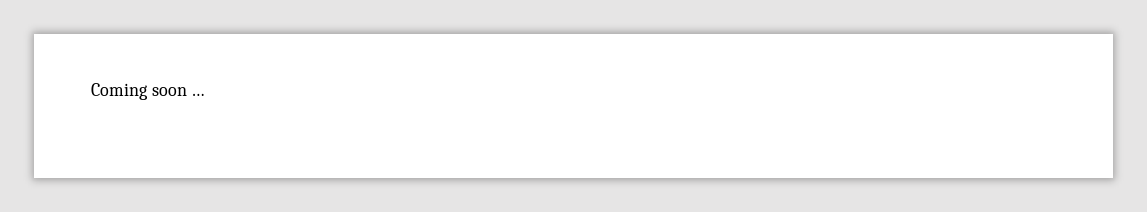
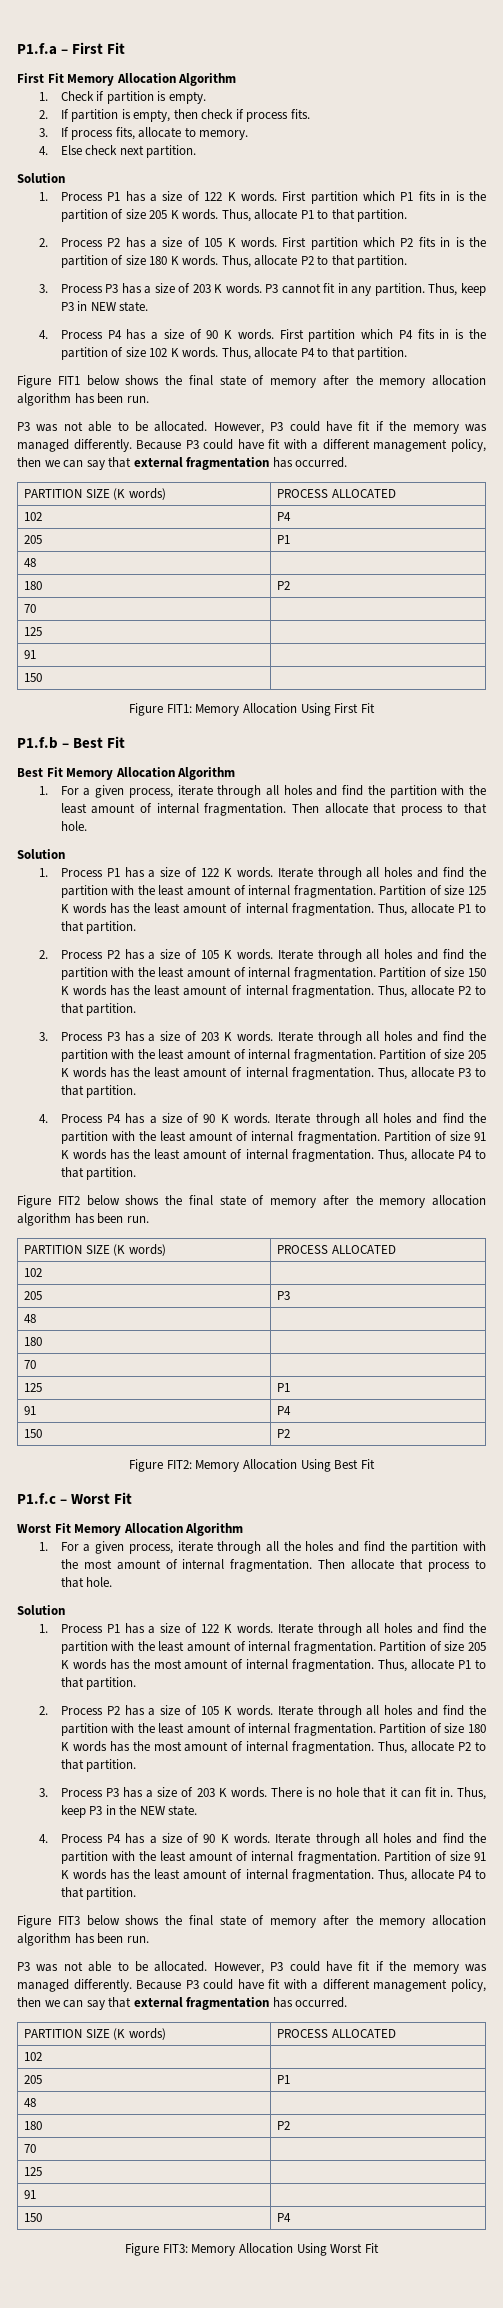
- Coming soon …
+ P1.f.a – First Fit
+ First Fit Memory Allocation Algorithm
+ 1. Check if partition is empty.
+ 2. If partition is empty, then check if process fits.
+ 3. If process fits, allocate to memory.
+ 4. Else check next partition.
+ Solution
+ 1. Process P1 has a size of 122 K words. First partition which P1 fits in is the partition of size 205 K words. Thus, allocate P1 to that partition.
+ 2. Process P2 has a size of 105 K words. First partition which P2 fits in is the partition of size 180 K words. Thus, allocate P2 to that partition.
+ 3. Process P3 has a size of 203 K words. P3 cannot fit in any partition. Thus, keep P3 in NEW state.
+ 4. Process P4 has a size of 90 K words. First partition which P4 fits in is the partition of size 102 K words. Thus, allocate P4 to that partition.
+ Figure FIT1 below shows the final state of memory after the memory allocation algorithm has been run.
+ P3 was not able to be allocated. However, P3 could have fit if the memory was managed differently. Because P3 could have fit with a different management policy, then we can say that external fragmentation has occurred.
+ PARTITION SIZE (K words) | PROCESS ALLOCATED
+ 102 | P4
+ 205 | P1
+ 48 |
+ 180 | P2
+ 70 |
+ 125 |
+ 91 |
+ 150 |
+ Figure FIT1: Memory Allocation Using First Fit
+ P1.f.b – Best Fit
+ Best Fit Memory Allocation Algorithm
+ 1. For a given process, iterate through all holes and find the partition with the least amount of internal fragmentation. Then allocate that process to that hole.
+ Solution
+ 1. Process P1 has a size of 122 K words. Iterate through all holes and find the partition with the least amount of internal fragmentation. Partition of size 125 K words has the least amount of internal fragmentation. Thus, allocate P1 to that partition.
+ 2. Process P2 has a size of 105 K words. Iterate through all holes and find the partition with the least amount of internal fragmentation. Partition of size 150 K words has the least amount of internal fragmentation. Thus, allocate P2 to that partition.
+ 3. Process P3 has a size of 203 K words. Iterate through all holes and find the partition with the least amount of internal fragmentation. Partition of size 205 K words has the least amount of internal fragmentation. Thus, allocate P3 to that partition.
+ 4. Process P4 has a size of 90 K words. Iterate through all holes and find the partition with the least amount of internal fragmentation. Partition of size 91 K words has the least amount of internal fragmentation. Thus, allocate P4 to that partition.
+ Figure FIT2 below shows the final state of memory after the memory allocation algorithm has been run.
+ PARTITION SIZE (K words) | PROCESS ALLOCATED
+ 102 |
+ 205 | P3
+ 48 |
+ 180 |
+ 70 |
+ 125 | P1
+ 91 | P4
+ 150 | P2
+ Figure FIT2: Memory Allocation Using Best Fit
+ P1.f.c – Worst Fit
+ Worst Fit Memory Allocation Algorithm
+ 1. For a given process, iterate through all the holes and find the partition with the most amount of internal fragmentation. Then allocate that process to that hole.
+ Solution
+ 1. Process P1 has a size of 122 K words. Iterate through all holes and find the partition with the least amount of internal fragmentation. Partition of size 205 K words has the most amount of internal fragmentation. Thus, allocate P1 to that partition.
+ 2. Process P2 has a size of 105 K words. Iterate through all holes and find the partition with the least amount of internal fragmentation. Partition of size 180 K words has the most amount of internal fragmentation. Thus, allocate P2 to that partition.
+ 3. Process P3 has a size of 203 K words. There is no hole that it can fit in. Thus, keep P3 in the NEW state.
+ 4. Process P4 has a size of 90 K words. Iterate through all holes and find the partition with the least amount of internal fragmentation. Partition of size 91 K words has the least amount of internal fragmentation. Thus, allocate P4 to that partition.
+ Figure FIT3 below shows the final state of memory after the memory allocation algorithm has been run.
+ P3 was not able to be allocated. However, P3 could have fit if the memory was managed differently. Because P3 could have fit with a different management policy, then we can say that external fragmentation has occurred.
+ PARTITION SIZE (K words) | PROCESS ALLOCATED
+ 102 |
+ 205 | P1
+ 48 |
+ 180 | P2
+ 70 |
+ 125 |
+ 91 |
+ 150 | P4
+ Figure FIT3: Memory Allocation Using Worst Fit

